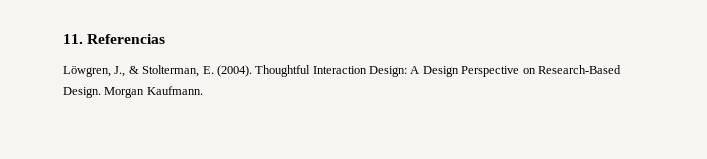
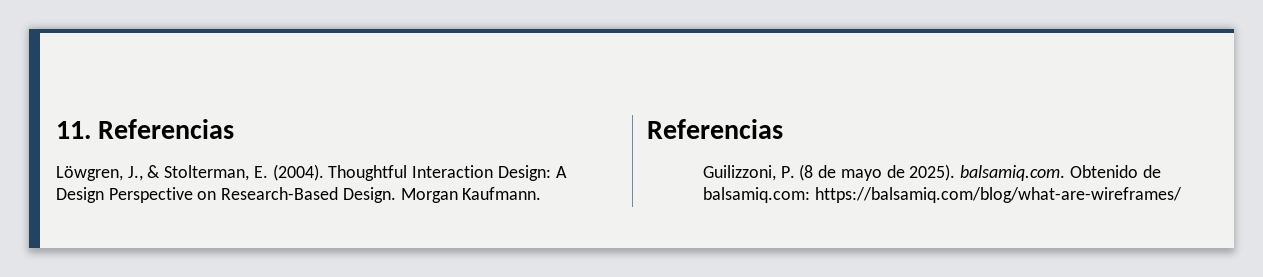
  Morgan Kaufmann.
+ Referencias
+ Guilizzoni, P. (8 de mayo de 2025). balsamiq.com. Obtenido de balsamiq.com: https://balsamiq.com/blog/what-are-wireframes/

